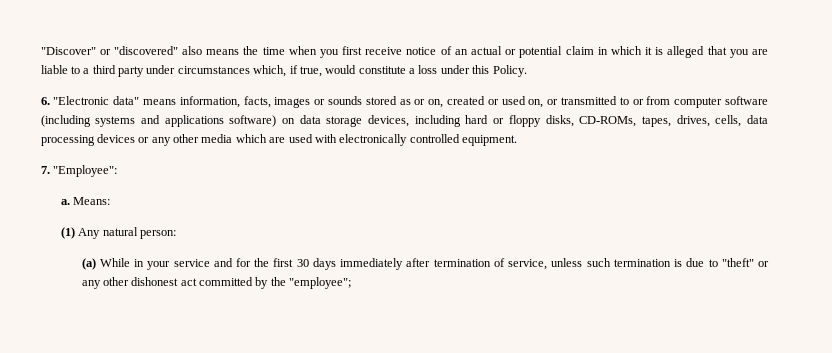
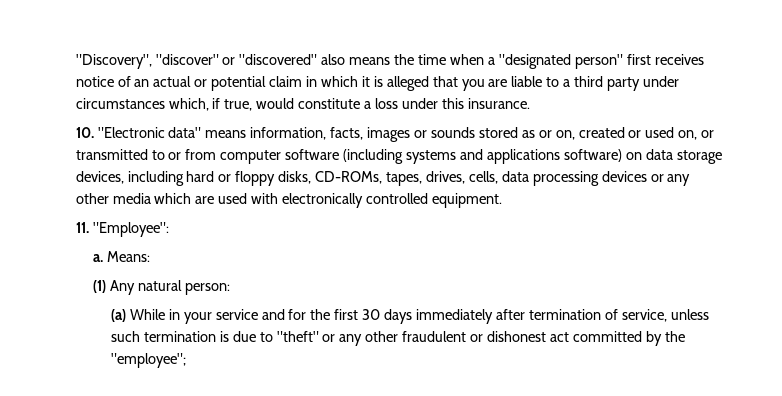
- "Discover" or "discovered" also means the time when you first receive notice of an actual or potential claim in which it is alleged that you are liable to a third party under circumstances which, if true, would constitute a loss under this Policy.
- 6. "Electronic data" means information, facts, images or sounds stored as or on, created or used on, or transmitted to or from computer software (including systems and applications software) on data storage devices, including hard or floppy disks, CD-ROMs, tapes, drives, cells, data processing devices or any other media which are used with electronically controlled equipment.
+ "Discovery", "discover" or "discovered" also means the time when a "designated person" first receives notice of an actual or potential claim in which it is alleged that you are liable to a third party under circumstances which, if true, would constitute a loss under this insurance.
+ 10. "Electronic data" means information, facts, images or sounds stored as or on, created or used on, or transmitted to or from computer software (including systems and applications software) on data storage devices, including hard or floppy disks, CD-ROMs, tapes, drives, cells, data processing devices or any other media which are used with electronically controlled equipment.
- 7. "Employee":
+ 11. "Employee":
- (a) While in your service and for the first 30 days immediately after termination of service, unless such termination is due to "theft" or any other dishonest act committed by the "employee";
+ (a) While in your service and for the first 30 days immediately after termination of service, unless such termination is due to "theft" or any other fraudulent or dishonest act committed by the "employee";

